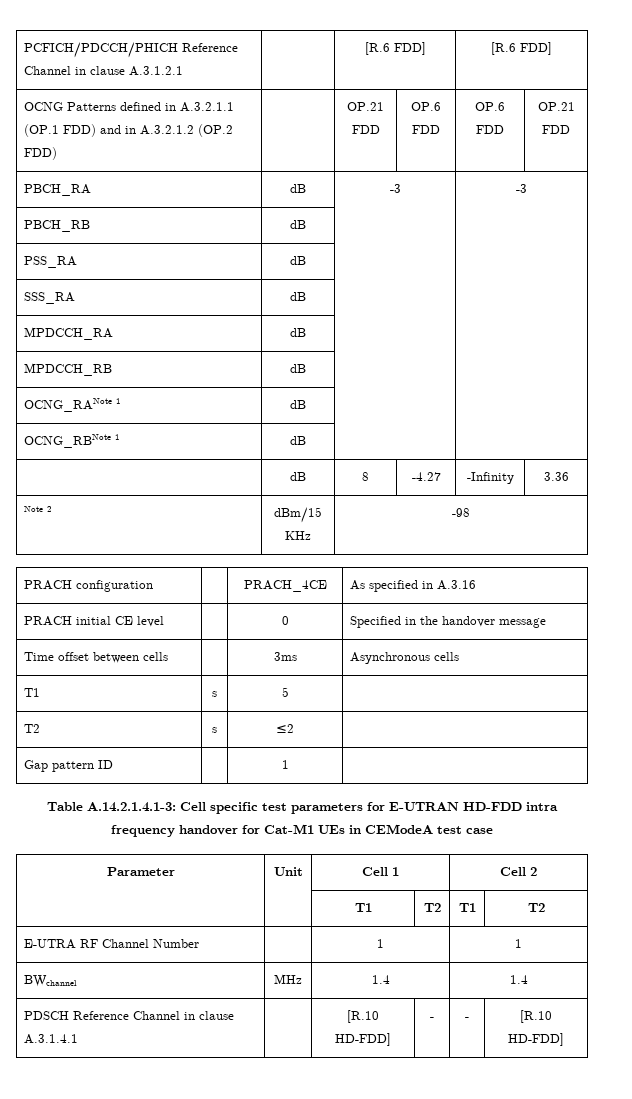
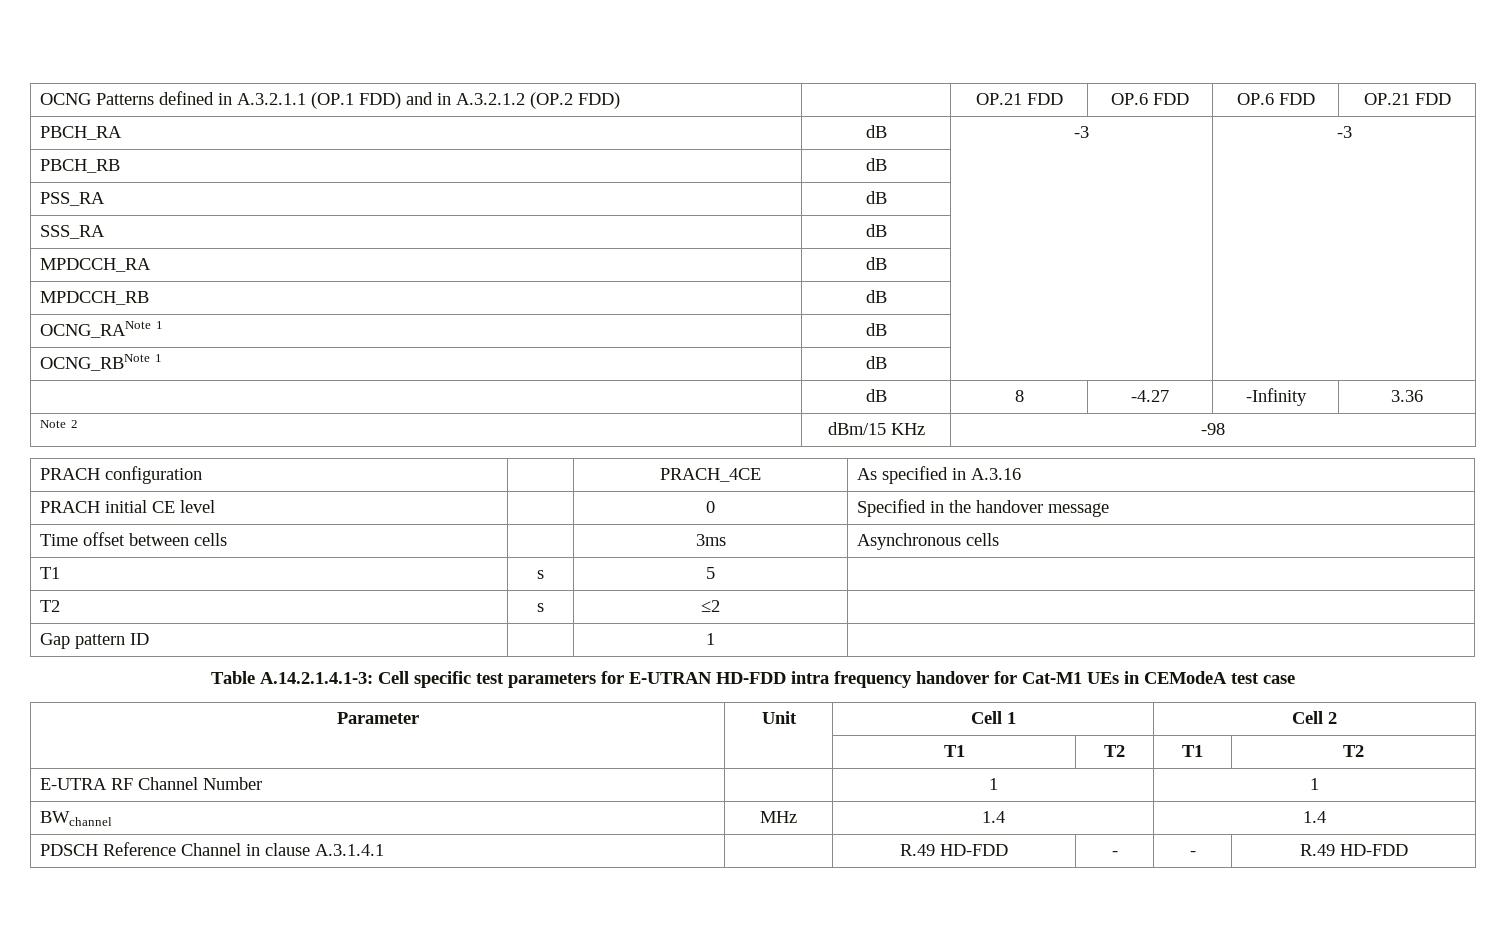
- PCFICH/PDCCH/PHICH Reference Channel in clause A.3.1.2.1 | | [R.6 FDD] | [R.6 FDD]
- PDSCH Reference Channel in clause A.3.1.4.1 | | [R.10 HD-FDD] | - | - | [R.10 HD-FDD]
+ PDSCH Reference Channel in clause A.3.1.4.1 | | R.49 HD-FDD | - | - | R.49 HD-FDD

